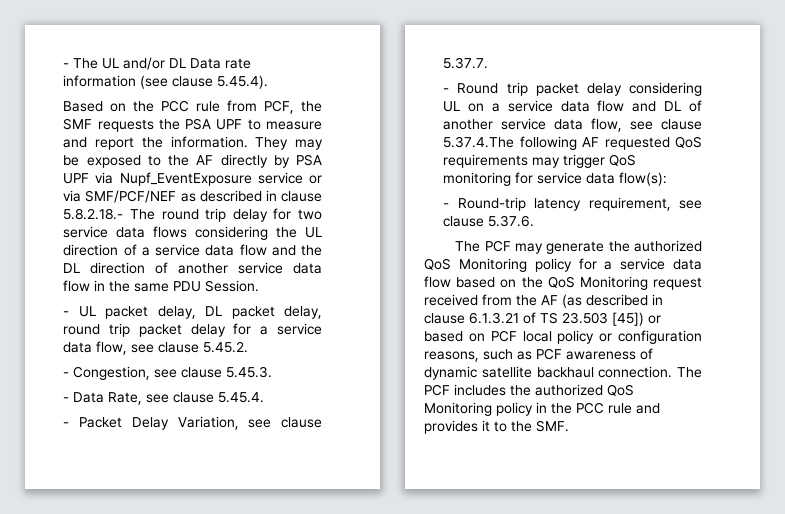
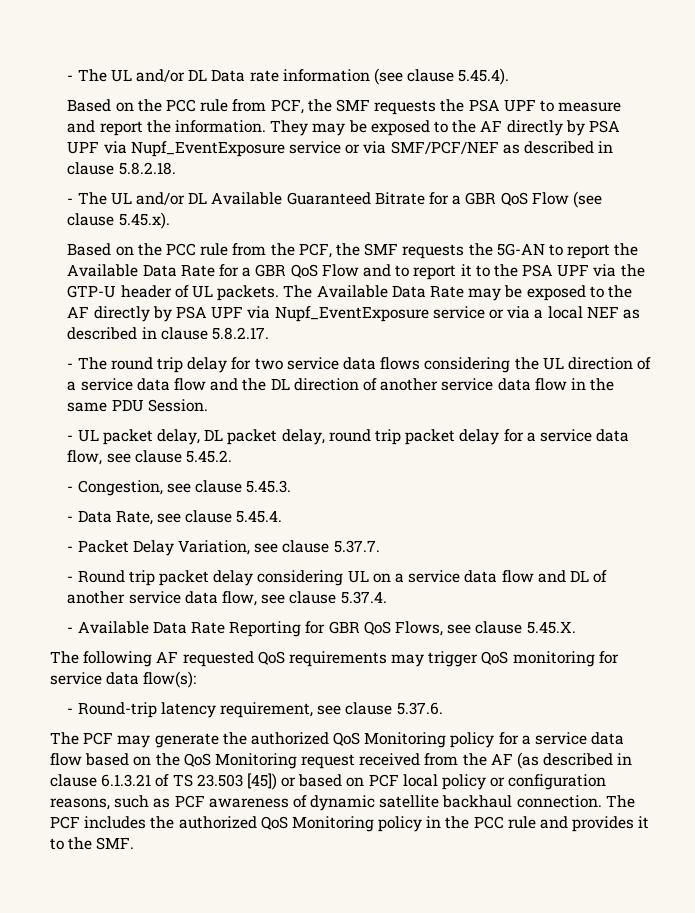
- They may be exposed to the AF directly by PSA UPF via Nupf_EventExposure service or via SMF/PCF/NEF as described in clause 5.8.2.18.- The round trip delay for two service data flows considering the UL direction of a service data flow and the DL direction of another service data flow in the same PDU Session.
+ They may be exposed to the AF directly by PSA UPF via Nupf_EventExposure service or via SMF/PCF/NEF as described in clause 5.8.2.18.
+ - The UL and/or DL Available Guaranteed Bitrate for a GBR QoS Flow (see clause 5.45.x).
+ Based on the PCC rule from the PCF, the SMF requests the 5G-AN to report the Available Data Rate for a GBR QoS Flow and to report it to the PSA UPF via the GTP-U header of UL packets. The Available Data Rate may be exposed to the AF directly by PSA UPF via Nupf_EventExposure service or via a local NEF as described in clause 5.8.2.17.
+ - The round trip delay for two service data flows considering the UL direction of a service data flow and the DL direction of another service data flow in the same PDU Session.
- - Round trip packet delay considering UL on a service data flow and DL of another service data flow, see clause 5.37.4.The following AF requested QoS requirements may trigger QoS monitoring for service data flow(s):
+ - Round trip packet delay considering UL on a service data flow and DL of another service data flow, see clause 5.37.4.
+ - Available Data Rate Reporting for GBR QoS Flows, see clause 5.45.X.
+ The following AF requested QoS requirements may trigger QoS monitoring for service data flow(s):

